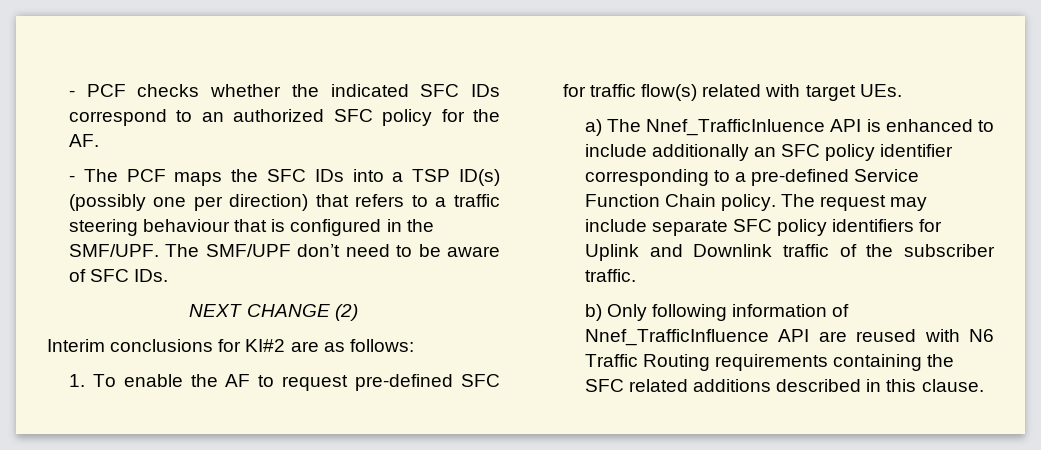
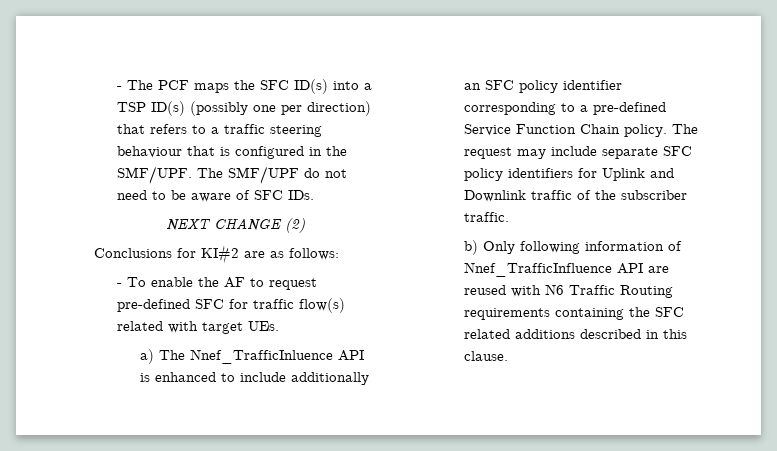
- - PCF checks whether the indicated SFC IDs correspond to an authorized SFC policy for the AF.
- - The PCF maps the SFC IDs into a TSP ID(s) (possibly one per direction) that refers to a traffic steering behaviour that is configured in the SMF/UPF.
+ - The PCF maps the SFC ID(s) into a TSP ID(s) (possibly one per direction) that refers to a traffic steering behaviour that is configured in the SMF/UPF.
- The SMF/UPF don’t need to be aware of SFC IDs.
+ The SMF/UPF do not need to be aware of SFC IDs.
- Interim conclusions for KI#2 are as follows:
+ Conclusions for KI#2 are as follows:
- 1. To enable the AF to request pre-defined SFC for traffic flow(s) related with target UEs.
+ - To enable the AF to request pre-defined SFC for traffic flow(s) related with target UEs.

